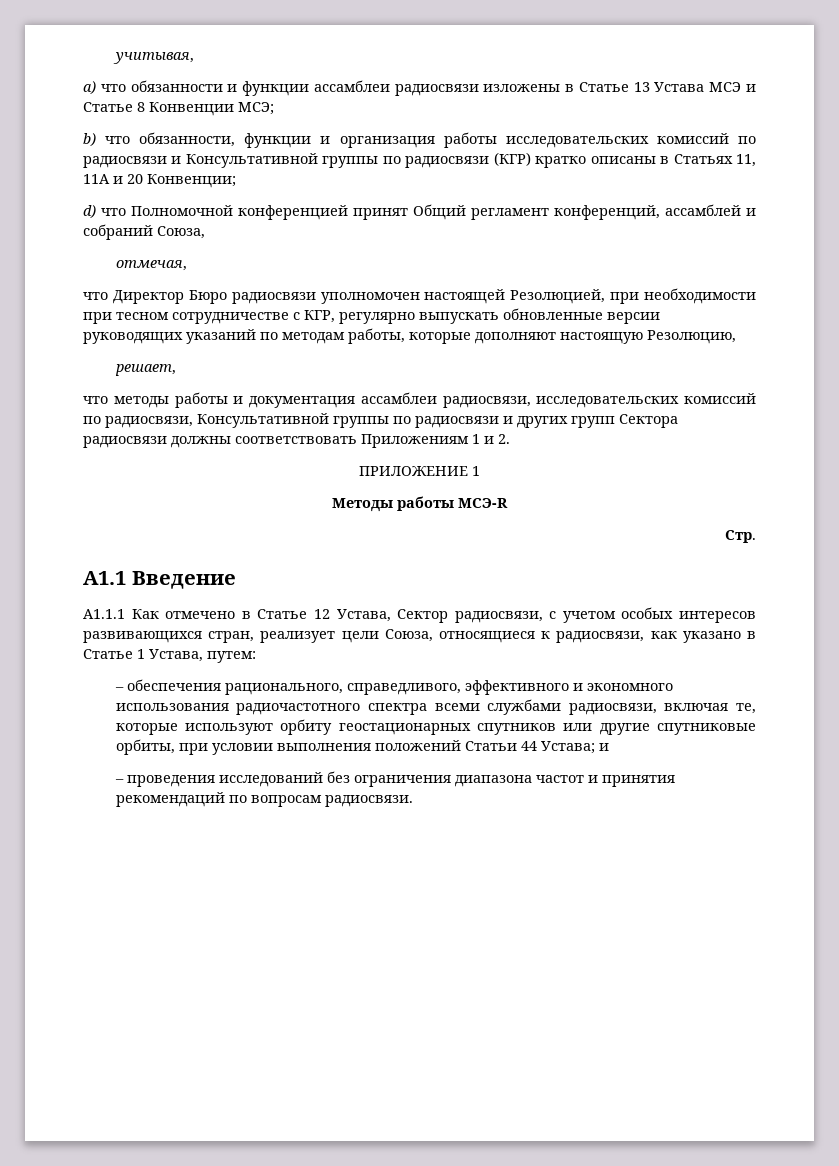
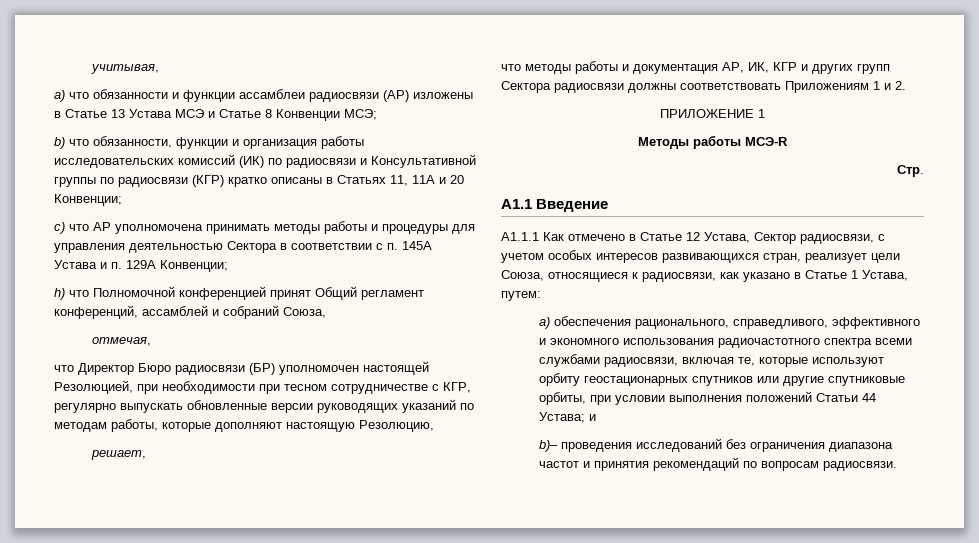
- a) что обязанности и функции ассамблеи радиосвязи изложены в Статье 13 Устава МСЭ и Статье 8 Конвенции МСЭ;
+ a) что обязанности и функции ассамблеи радиосвязи (АР) изложены в Статье 13 Устава МСЭ и Статье 8 Конвенции МСЭ;
- b) что обязанности, функции и организация работы исследовательских комиссий по радиосвязи и Консультативной группы по радиосвязи (КГР) кратко описаны в Статьях 11, 11А и 20 Конвенции;
+ b) что обязанности, функции и организация работы исследовательских комиссий (ИК) по радиосвязи и Консультативной группы по радиосвязи (КГР) кратко описаны в Статьях 11, 11А и 20 Конвенции;
- d) что Полномочной конференцией принят Общий регламент конференций, ассамблей и собраний Союза,
+ c) что АР уполномочена принимать методы работы и процедуры для управления деятельностью Сектора в соответствии с п. 145А Устава и п. 129А Конвенции;
+ h) что Полномочной конференцией принят Общий регламент конференций, ассамблей и собраний Союза,
- что Директор Бюро радиосвязи уполномочен настоящей Резолюцией, при необходимости при тесном сотрудничестве с КГР, регулярно выпускать обновленные версии руководящих указаний по методам работы, которые дополняют настоящую Резолюцию,
+ что Директор Бюро радиосвязи (БР) уполномочен настоящей Резолюцией, при необходимости при тесном сотрудничестве с КГР, регулярно выпускать обновленные версии руководящих указаний по методам работы, которые дополняют настоящую Резолюцию,
- что методы работы и документация ассамблеи радиосвязи, исследовательских комиссий по радиосвязи, Консультативной группы по радиосвязи и других групп Сектора радиосвязи должны соответствовать Приложениям 1 и 2.
+ что методы работы и документация АР, ИК, КГР и других групп Сектора радиосвязи должны соответствовать Приложениям 1 и 2.
- – обеспечения рационального, справедливого, эффективного и экономного использования радиочастотного спектра всеми службами радиосвязи, включая те, которые используют орбиту геостационарных спутников или другие спутниковые орбиты, при условии выполнения положений Статьи 44 Устава; и
+ a) обеспечения рационального, справедливого, эффективного и экономного использования радиочастотного спектра всеми службами радиосвязи, включая те, которые используют орбиту геостационарных спутников или другие спутниковые орбиты, при условии выполнения положений Статьи 44 Устава; и
- – проведения исследований без ограничения диапазона частот и принятия рекомендаций по вопросам радиосвязи.
+ b)– проведения исследований без ограничения диапазона частот и принятия рекомендаций по вопросам радиосвязи.

